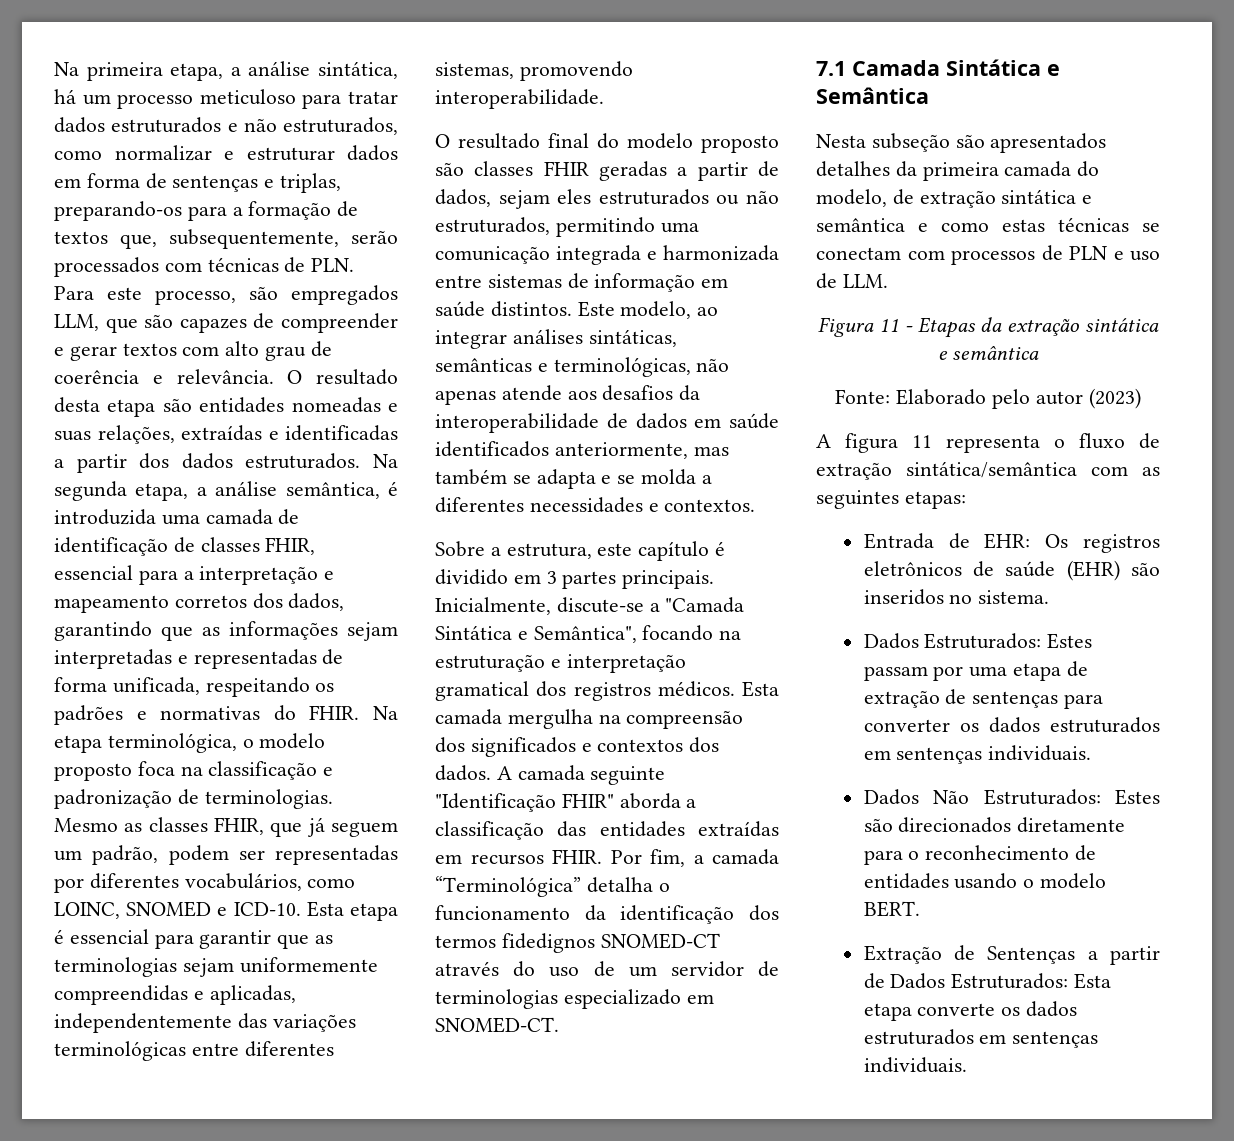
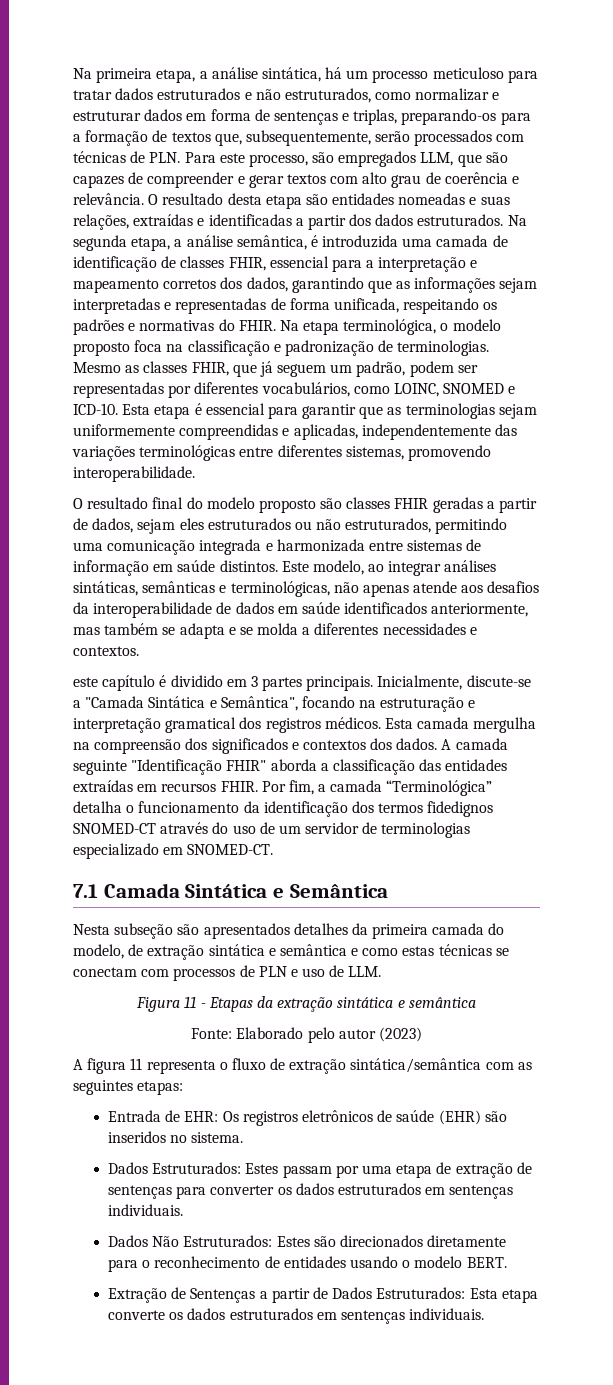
- Sobre a estrutura, este capítulo é dividido em 3 partes principais.
+ este capítulo é dividido em 3 partes principais.

